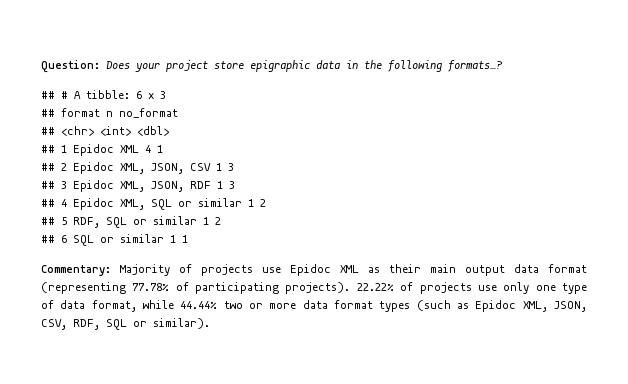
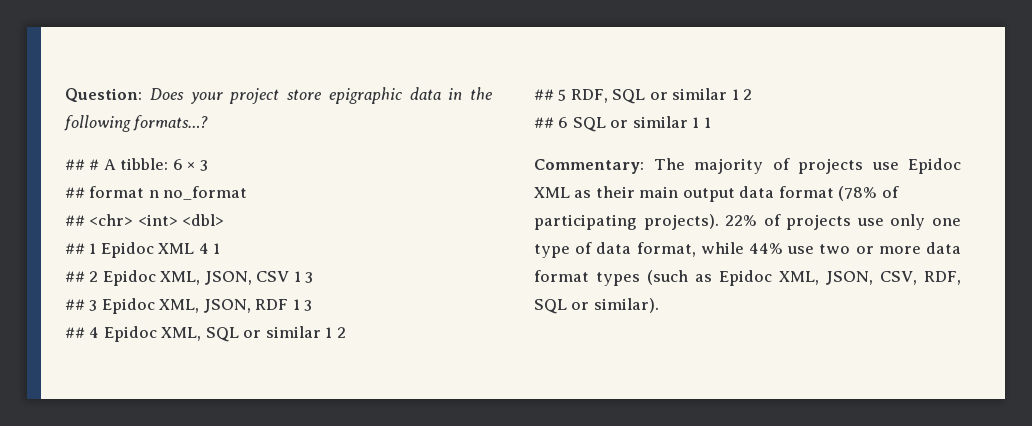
- Commentary: Majority of projects use Epidoc XML as their main output data format (representing 77.78% of participating projects).
+ Commentary: The majority of projects use Epidoc XML as their main output data format (78% of participating projects).
- 22.22% of projects use only one type of data format, while 44.44% two or more data format types (such as Epidoc XML, JSON, CSV, RDF, SQL or similar).
+ 22% of projects use only one type of data format, while 44% use two or more data format types (such as Epidoc XML, JSON, CSV, RDF, SQL or similar).

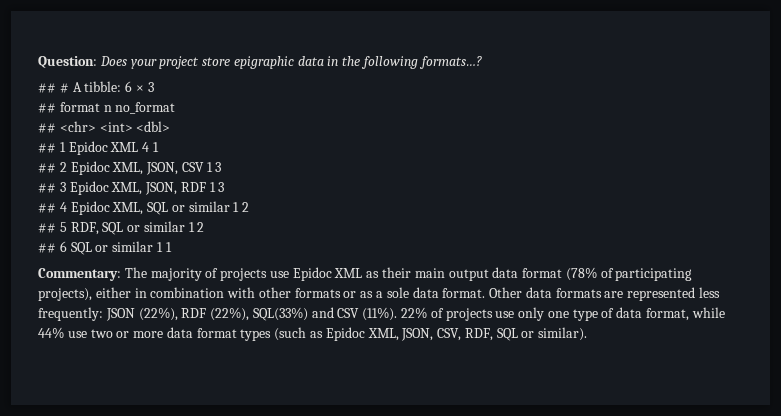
- Commentary: The majority of projects use Epidoc XML as their main output data format (78% of participating projects).
+ Commentary: The majority of projects use Epidoc XML as their main output data format (78% of participating projects), either in combination with other formats or as a sole data format. Other data formats are represented less frequently: JSON (22%), RDF (22%), SQL(33%) and CSV (11%).

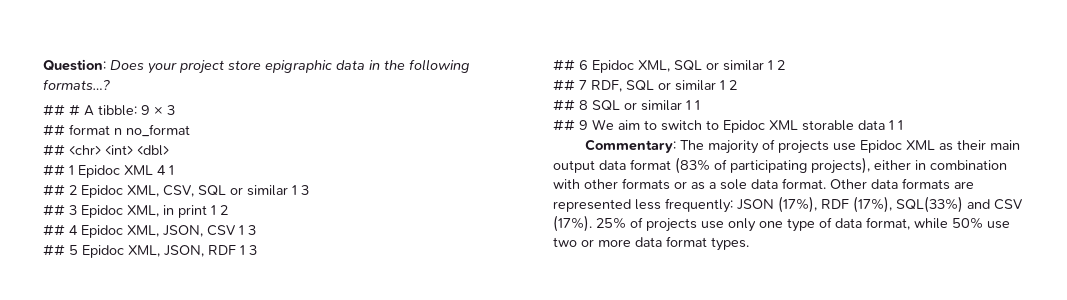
- ## # A tibble: 6 × 3
+ ## # A tibble: 9 × 3
- ## 2 Epidoc XML, JSON, CSV 1 3
+ ## 2 Epidoc XML, CSV, SQL or similar 1 3
+ ## 3 Epidoc XML, in print 1 2
+ ## 4 Epidoc XML, JSON, CSV 1 3
- ## 3 Epidoc XML, JSON, RDF 1 3
+ ## 5 Epidoc XML, JSON, RDF 1 3
- ## 4 Epidoc XML, SQL or similar 1 2
+ ## 6 Epidoc XML, SQL or similar 1 2
- ## 5 RDF, SQL or similar 1 2
+ ## 7 RDF, SQL or similar 1 2
- ## 6 SQL or similar 1 1
+ ## 8 SQL or similar 1 1
+ ## 9 We aim to switch to Epidoc XML storable data 1 1
- Commentary: The majority of projects use Epidoc XML as their main output data format (78% of participating projects), either in combination with other formats or as a sole data format.
+ Commentary: The majority of projects use Epidoc XML as their main output data format (83% of participating projects), either in combination with other formats or as a sole data format.
- Other data formats are represented less frequently: JSON (22%), RDF (22%), SQL(33%) and CSV (11%). 22% of projects use only one type of data format, while 44% use two or more data format types (such as Epidoc XML, JSON, CSV, RDF, SQL or similar).
+ Other data formats are represented less frequently: JSON (17%), RDF (17%), SQL(33%) and CSV (17%). 25% of projects use only one type of data format, while 50% use two or more data format types.

